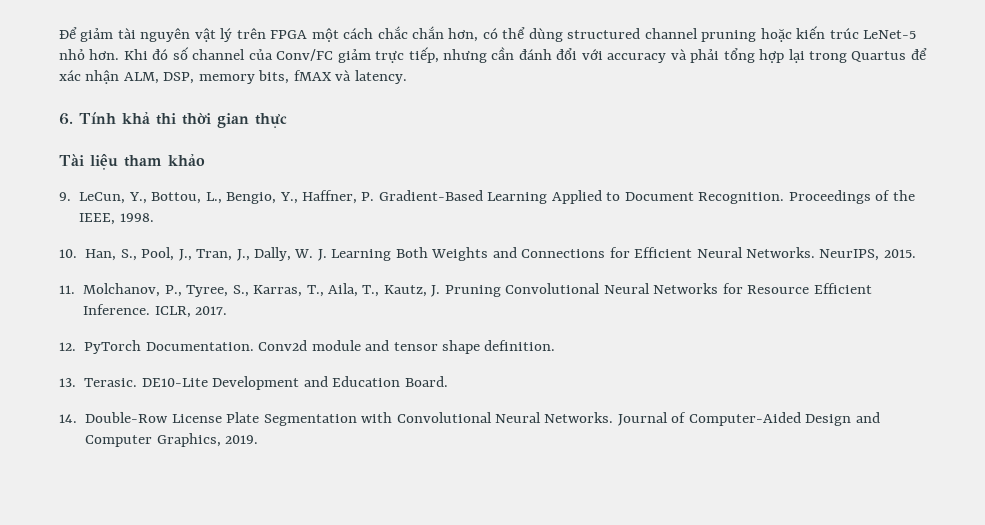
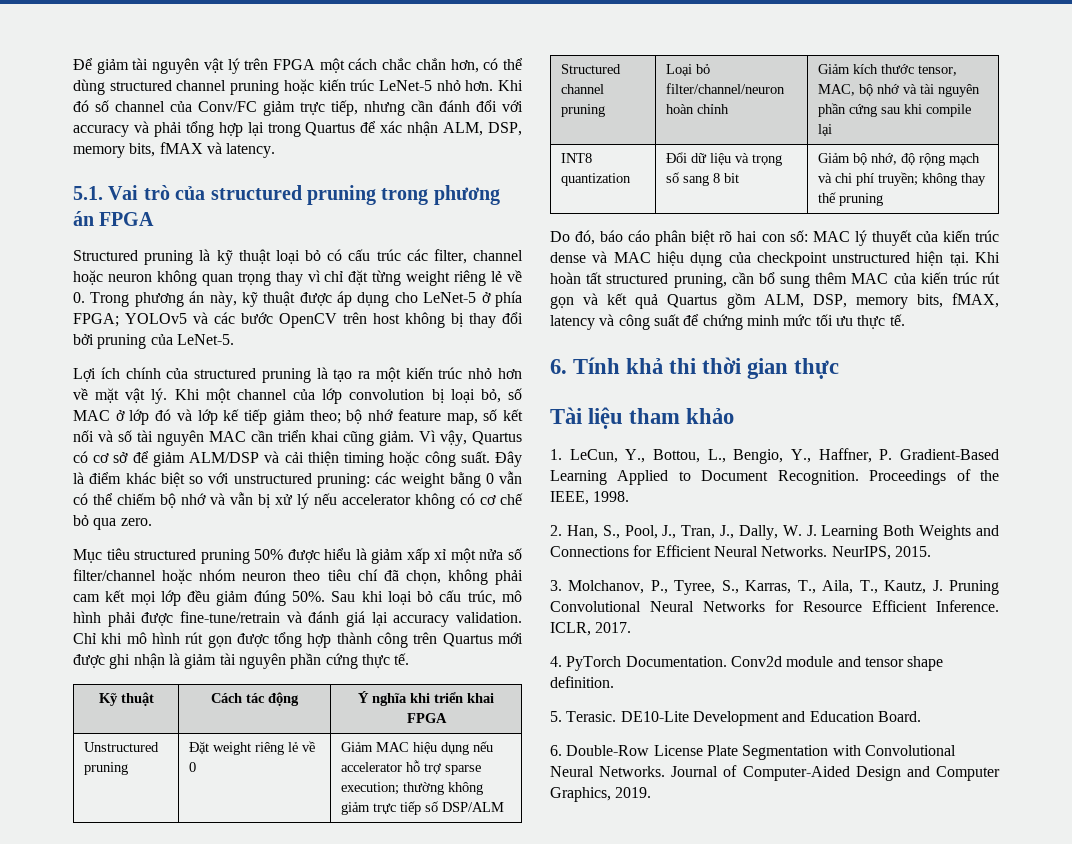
+ 5.1. Vai trò của structured pruning trong phương án FPGA
+ Structured pruning là kỹ thuật loại bỏ có cấu trúc các filter, channel hoặc neuron không quan trọng thay vì chỉ đặt từng weight riêng lẻ về 0. Trong phương án này, kỹ thuật được áp dụng cho LeNet-5 ở phía FPGA; YOLOv5 và các bước OpenCV trên host không bị thay đổi bởi pruning của LeNet-5.
+ Lợi ích chính của structured pruning là tạo ra một kiến trúc nhỏ hơn về mặt vật lý. Khi một channel của lớp convolution bị loại bỏ, số MAC ở lớp đó và lớp kế tiếp giảm theo; bộ nhớ feature map, số kết nối và số tài nguyên MAC cần triển khai cũng giảm. Vì vậy, Quartus có cơ sở để giảm ALM/DSP và cải thiện timing hoặc công suất. Đây là điểm khác biệt so với unstructured pruning: các weight bằng 0 vẫn có thể chiếm bộ nhớ và vẫn bị xử lý nếu accelerator không có cơ chế bỏ qua zero.
+ Mục tiêu structured pruning 50% được hiểu là giảm xấp xỉ một nửa số filter/channel hoặc nhóm neuron theo tiêu chí đã chọn, không phải cam kết mọi lớp đều giảm đúng 50%. Sau khi loại bỏ cấu trúc, mô hình phải được fine-tune/retrain và đánh giá lại accuracy validation. Chỉ khi mô hình rút gọn được tổng hợp thành công trên Quartus mới được ghi nhận là giảm tài nguyên phần cứng thực tế.
+ Kỹ thuật | Cách tác động | Ý nghĩa khi triển khai FPGA
+ Unstructured pruning | Đặt weight riêng lẻ về 0 | Giảm MAC hiệu dụng nếu accelerator hỗ trợ sparse execution; thường không giảm trực tiếp số DSP/ALM
+ Structured channel pruning | Loại bỏ filter/channel/neuron hoàn chỉnh | Giảm kích thước tensor, MAC, bộ nhớ và tài nguyên phần cứng sau khi compile lại
+ INT8 quantization | Đổi dữ liệu và trọng số sang 8 bit | Giảm bộ nhớ, độ rộng mạch và chi phí truyền; không thay thế pruning
+ Do đó, báo cáo phân biệt rõ hai con số: MAC lý thuyết của kiến trúc dense và MAC hiệu dụng của checkpoint unstructured hiện tại. Khi hoàn tất structured pruning, cần bổ sung thêm MAC của kiến trúc rút gọn và kết quả Quartus gồm ALM, DSP, memory bits, fMAX, latency và công suất để chứng minh mức tối ưu thực tế.
- 9. LeCun, Y., Bottou, L., Bengio, Y., Haffner, P. Gradient-Based Learning Applied to Document Recognition.
+ 1. LeCun, Y., Bottou, L., Bengio, Y., Haffner, P. Gradient-Based Learning Applied to Document Recognition.
- 10. Han, S., Pool, J., Tran, J., Dally, W. J. Learning Both Weights and Connections for Efficient Neural Networks.
+ 2. Han, S., Pool, J., Tran, J., Dally, W. J. Learning Both Weights and Connections for Efficient Neural Networks.
- 11. Molchanov, P., Tyree, S., Karras, T., Aila, T., Kautz, J. Pruning Convolutional Neural Networks for Resource Efficient Inference.
+ 3. Molchanov, P., Tyree, S., Karras, T., Aila, T., Kautz, J. Pruning Convolutional Neural Networks for Resource Efficient Inference.
- 12. PyTorch Documentation.
+ 4. PyTorch Documentation.
- 13. Terasic.
+ 5. Terasic.
- 14. Double-Row License Plate Segmentation with Convolutional Neural Networks.
+ 6. Double-Row License Plate Segmentation with Convolutional Neural Networks.

